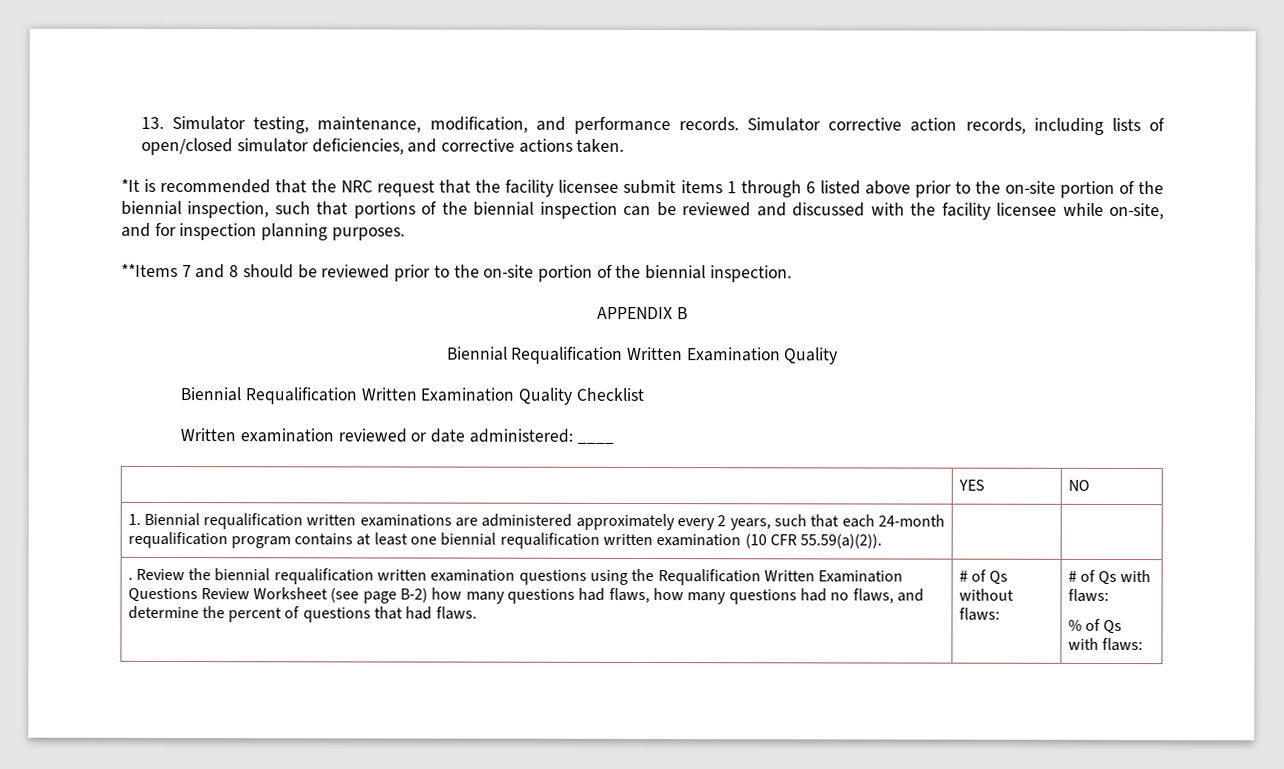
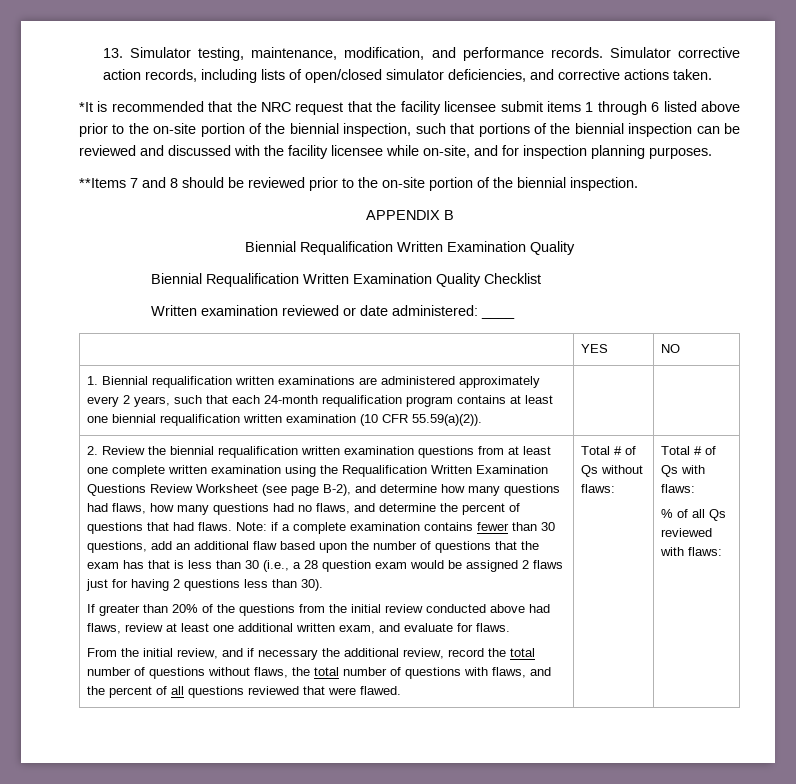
- . Review the biennial requalification written examination questions using the Requalification Written Examination Questions Review Worksheet (see page B-2) how many questions had flaws, how many questions had no flaws, and determine the percent of questions that had flaws. | # of Qs without flaws:
+ 2. Review the biennial requalification written examination questions from at least one complete written examination using the Requalification Written Examination Questions Review Worksheet (see page B-2), and determine how many questions had flaws, how many questions had no flaws, and determine the percent of questions that had flaws. Note: if a complete examination contains fewer than 30 questions, add an additional flaw based upon the number of questions that the exam has that is less than 30 (i.e., a 28 question exam would be assigned 2 flaws just for having 2 questions less than 30).
+ If greater than 20% of the questions from the initial review conducted above had flaws, review at least one additional written exam, and evaluate for flaws.
+ From the initial review, and if necessary the additional review, record the total number of questions without flaws, the total number of questions with flaws, and the percent of all questions reviewed that were flawed. | Total # of Qs without flaws:
- # of Qs with flaws:
+ Total # of Qs with flaws:
- % of Qs with flaws:
+ % of all Qs reviewed with flaws:

